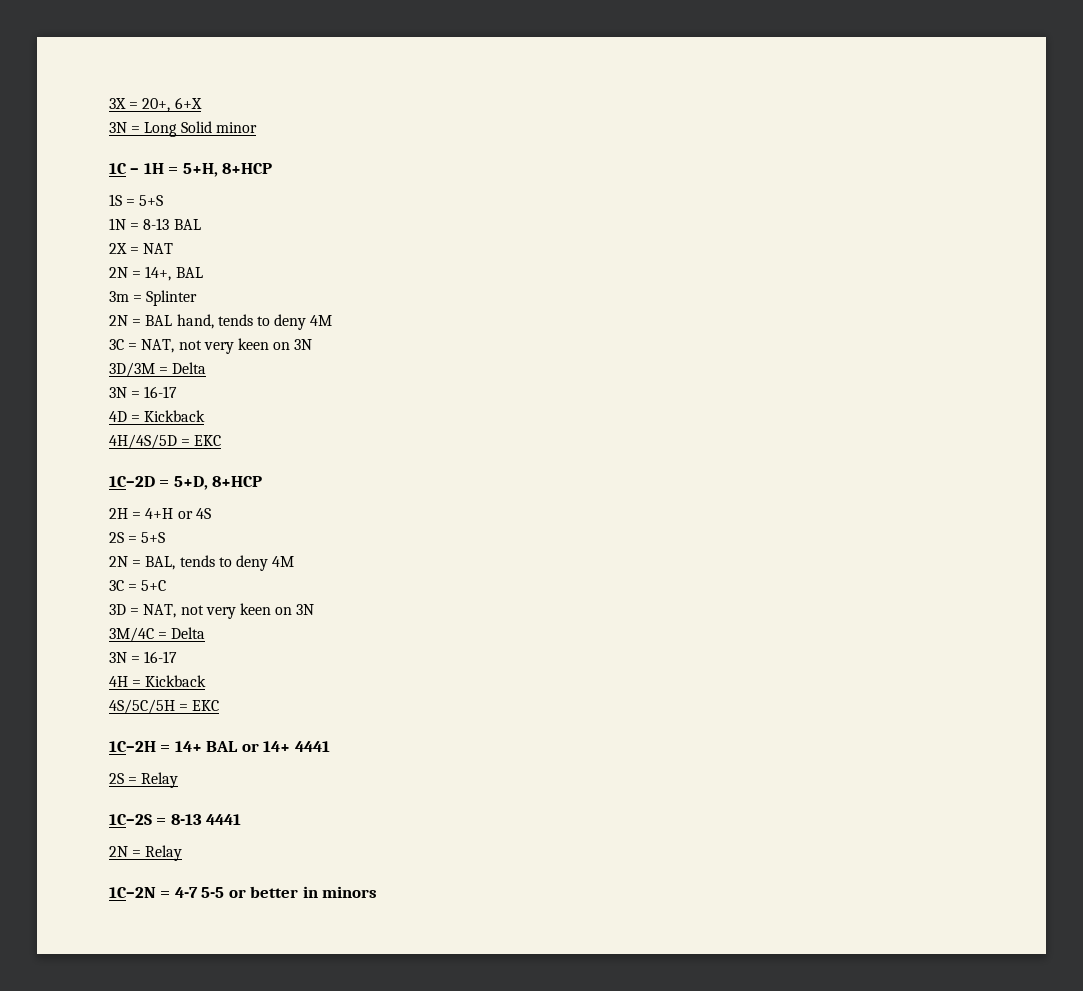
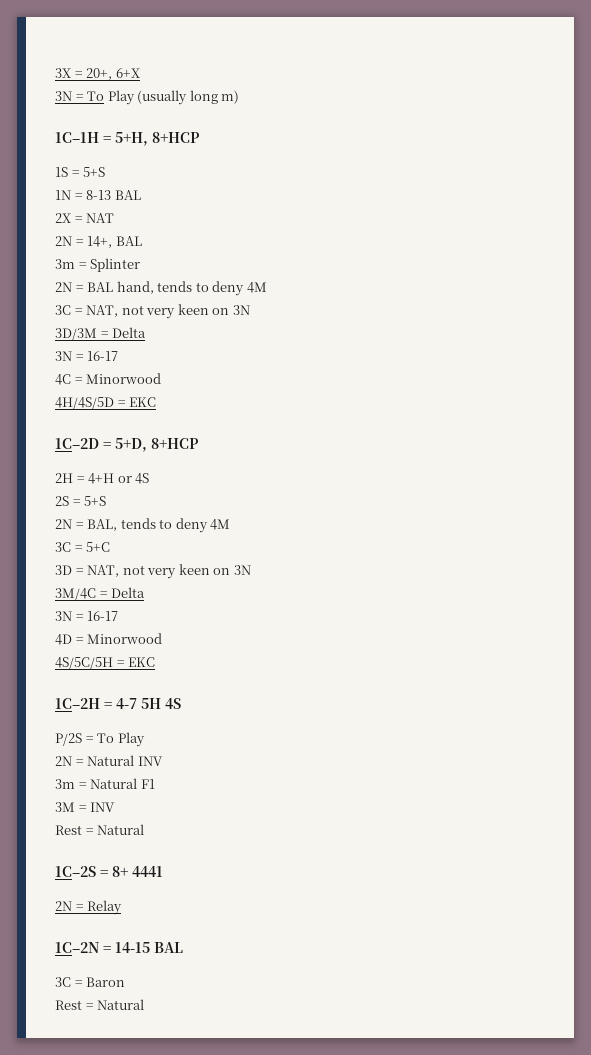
- 3N = Long Solid minor
- 1C – 1H = 5+H, 8+HCP
+ 3N = To Play (usually long m)
+ 1C–1H = 5+H, 8+HCP
- 4D = Kickback
+ 4C = Minorwood
- 4H = Kickback
+ 4D = Minorwood
- 1C–2H = 14+ BAL or 14+ 4441
- 2S = Relay
+ 1C–2H = 4-7 5H 4S
+ P/2S = To Play
+ 2N = Natural INV
+ 3m = Natural F1
+ 3M = INV
+ Rest = Natural
- 1C–2S = 8-13 4441
+ 1C–2S = 8+ 4441
- 1C–2N = 4-7 5-5 or better in minors
+ 1C–2N = 14-15 BAL
+ 3C = Baron
+ Rest = Natural

